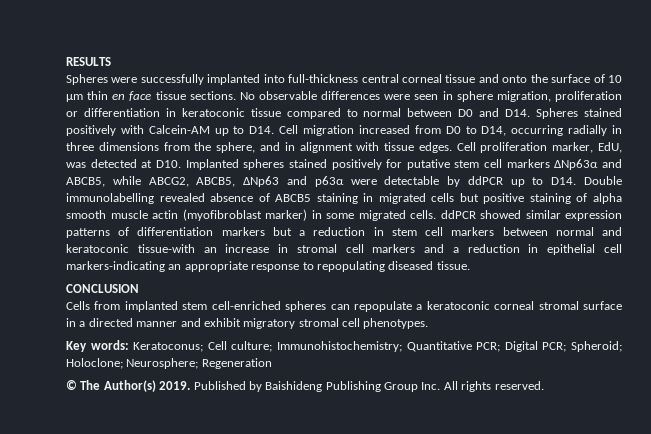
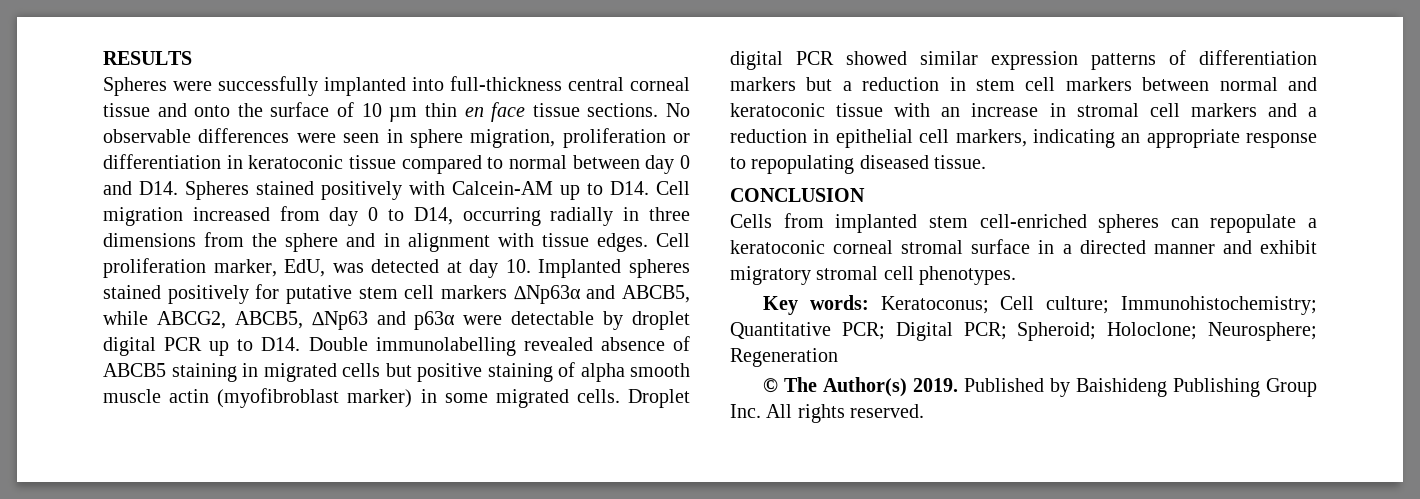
- No observable differences were seen in sphere migration, proliferation or differentiation in keratoconic tissue compared to normal between D0 and D14. Spheres stained positively with Calcein-AM up to D14. Cell migration increased from D0 to D14, occurring radially in three dimensions from the sphere, and in alignment with tissue edges.
+ No observable differences were seen in sphere migration, proliferation or differentiation in keratoconic tissue compared to normal between day 0 and D14. Spheres stained positively with Calcein-AM up to D14. Cell migration increased from day 0 to D14, occurring radially in three dimensions from the sphere and in alignment with tissue edges.
- Cell proliferation marker, EdU, was detected at D10. Implanted spheres stained positively for putative stem cell markers ∆Np63α and ABCB5, while ABCG2, ABCB5, ∆Np63 and p63α were detectable by ddPCR up to D14. Double immunolabelling revealed absence of ABCB5 staining in migrated cells but positive staining of alpha smooth muscle actin (myofibroblast marker) in some migrated cells. ddPCR showed similar expression patterns of differentiation markers but a reduction in stem cell markers between normal and keratoconic tissue-with an increase in stromal cell markers and a reduction in epithelial cell markers-indicating an appropriate response to repopulating diseased tissue.
+ Cell proliferation marker, EdU, was detected at day 10. Implanted spheres stained positively for putative stem cell markers ∆Np63α and ABCB5, while ABCG2, ABCB5, ∆Np63 and p63α were detectable by droplet digital PCR up to D14. Double immunolabelling revealed absence of ABCB5 staining in migrated cells but positive staining of alpha smooth muscle actin (myofibroblast marker) in some migrated cells. Droplet digital PCR showed similar expression patterns of differentiation markers but a reduction in stem cell markers between normal and keratoconic tissue with an increase in stromal cell markers and a reduction in epithelial cell markers, indicating an appropriate response to repopulating diseased tissue.

